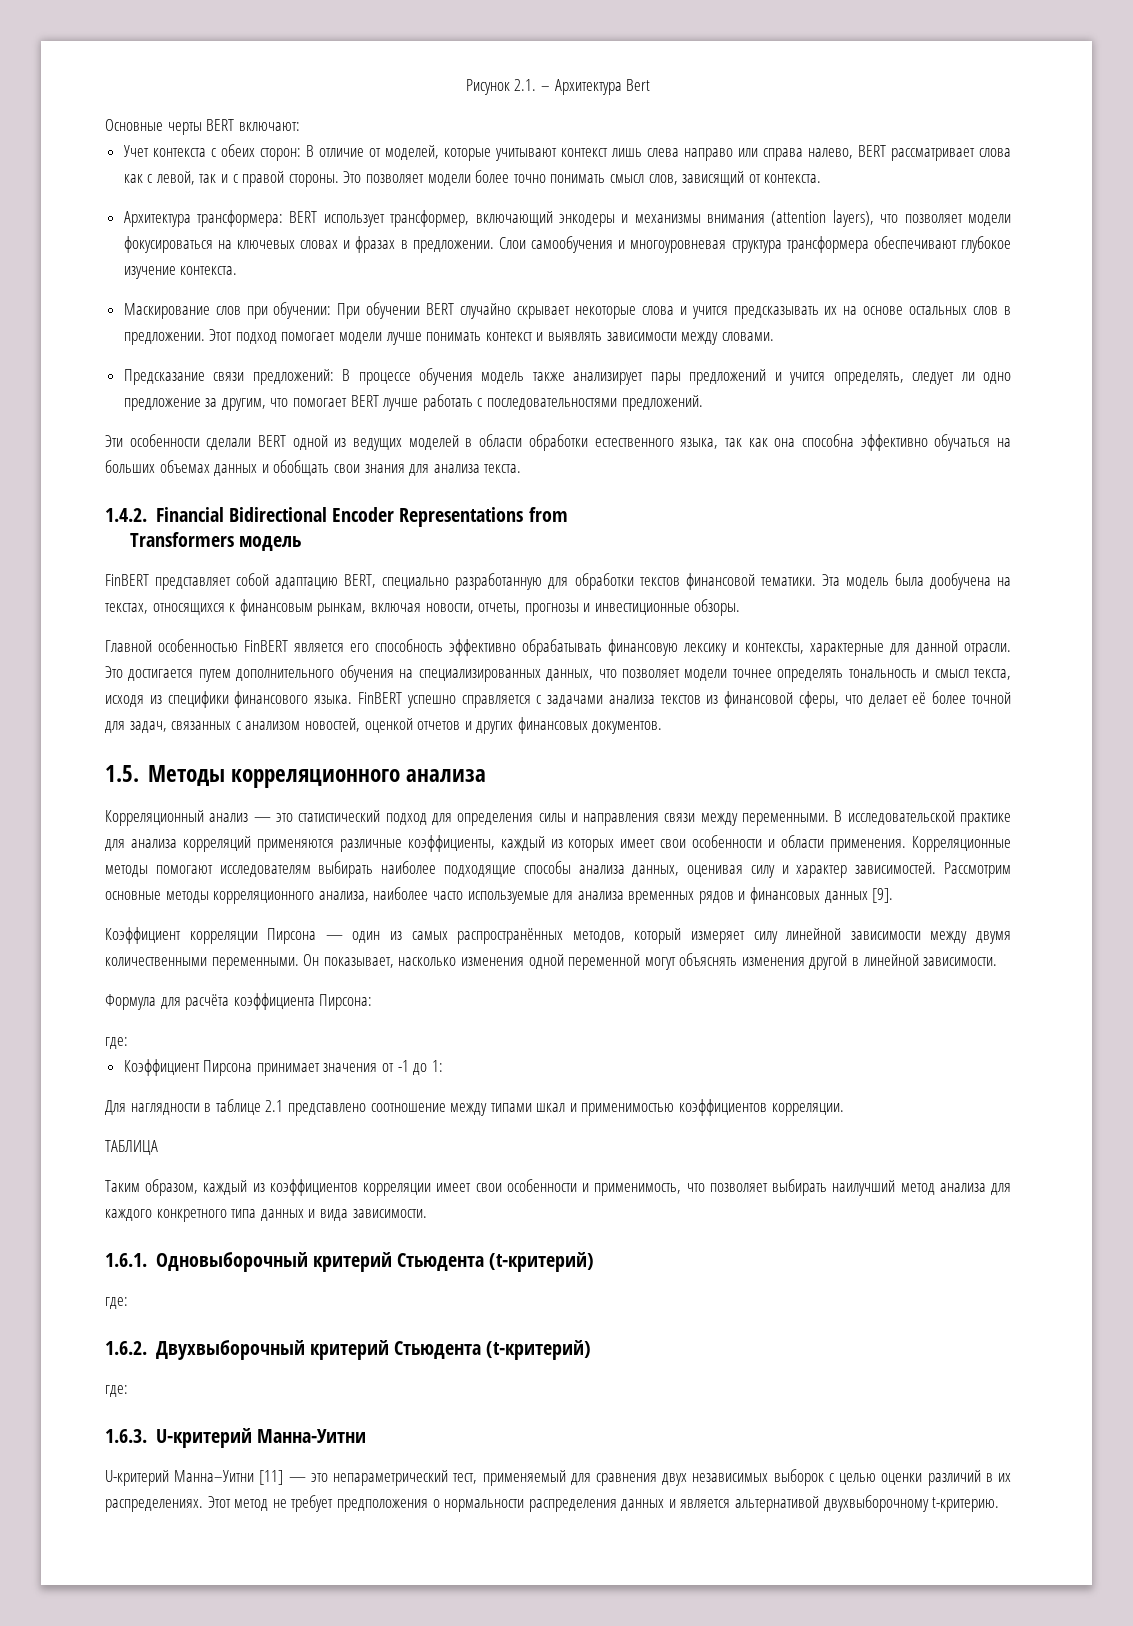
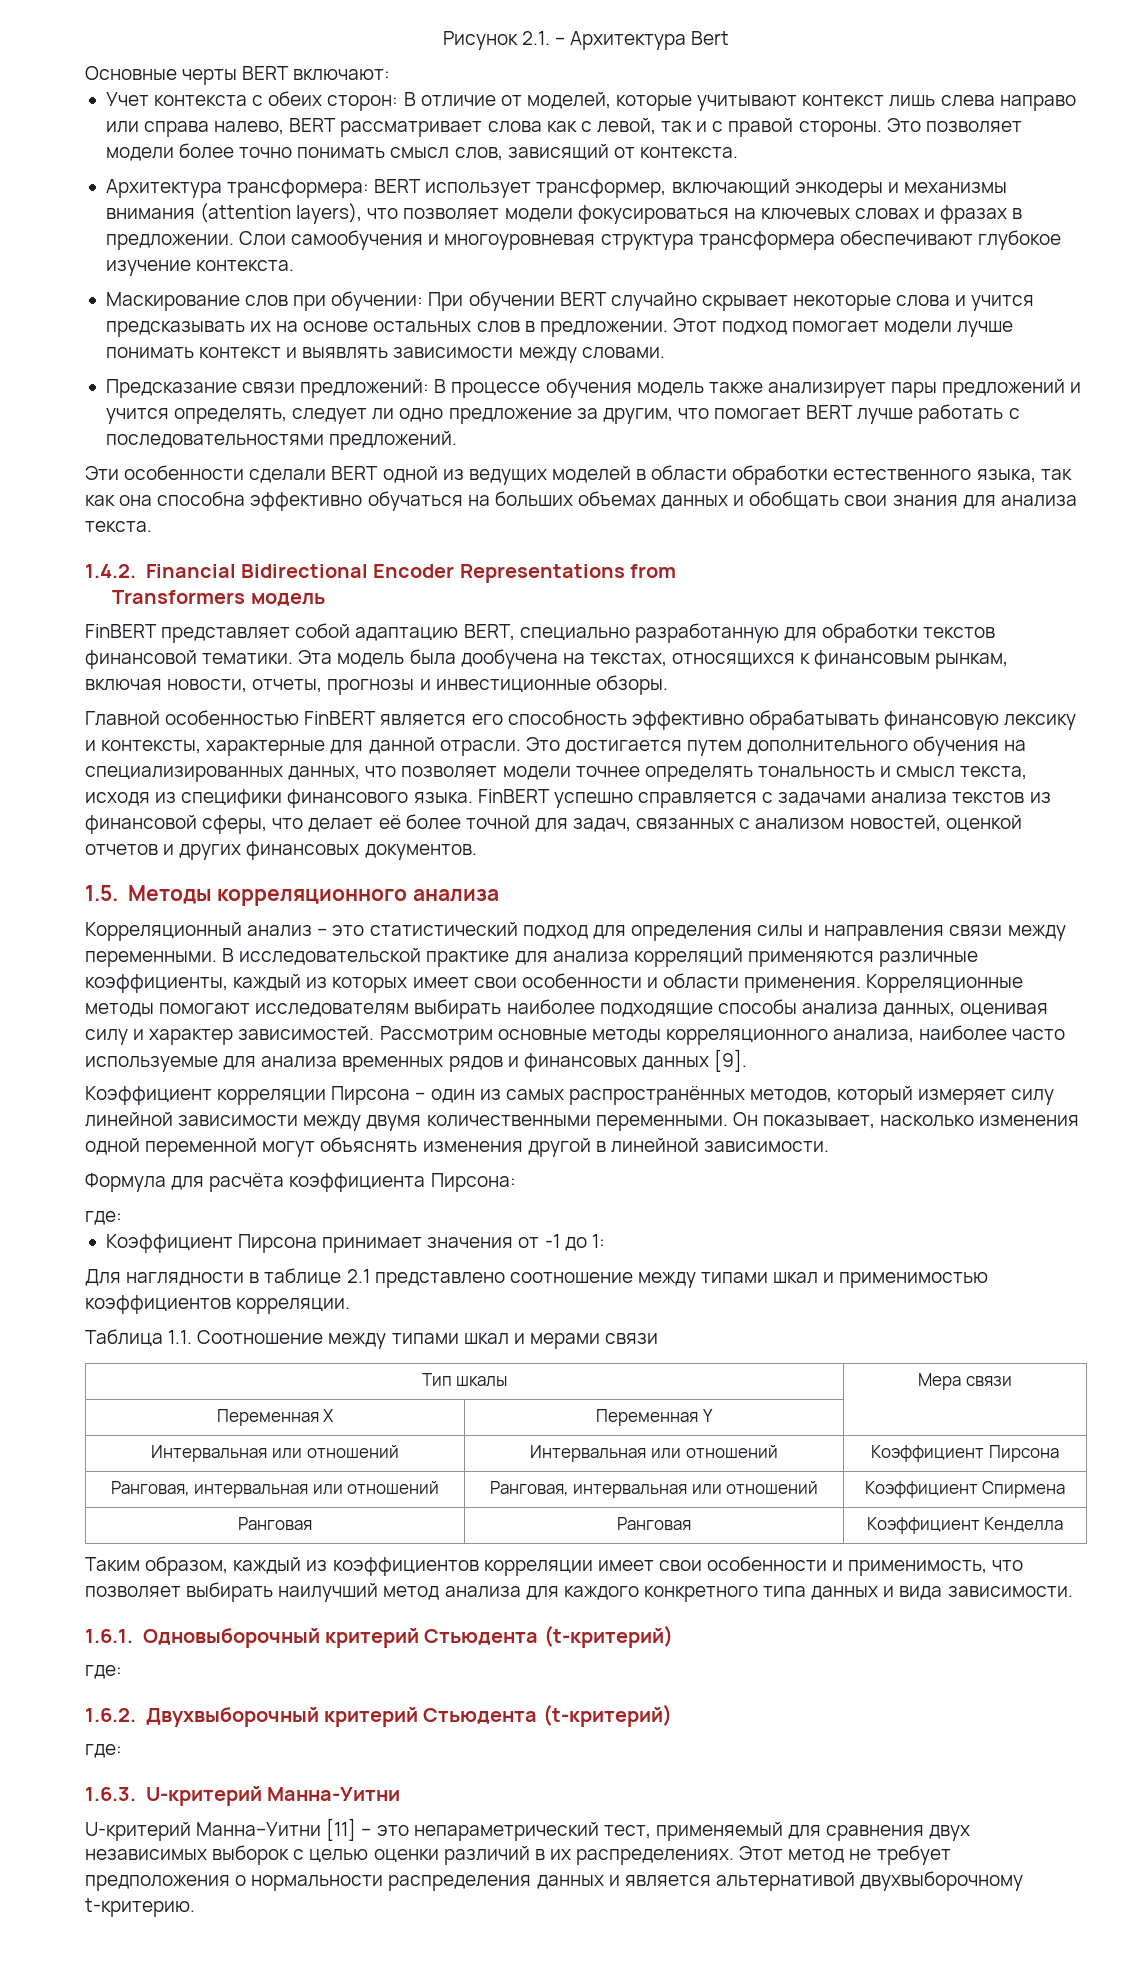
- Корреляционный анализ — это статистический подход для определения силы и направления связи между переменными.
+ Корреляционный анализ – это статистический подход для определения силы и направления связи между переменными.
- Коэффициент корреляции Пирсона — один из самых распространённых методов, который измеряет силу линейной зависимости между двумя количественными переменными.
+ Коэффициент корреляции Пирсона – один из самых распространённых методов, который измеряет силу линейной зависимости между двумя количественными переменными.
- ТАБЛИЦА
+ Таблица 1.1. Соотношение между типами шкал и мерами связи
+ Тип шкалы | Мера связи
+ Переменная X | Переменная Y |
+ Интервальная или отношений | Интервальная или отношений | Коэффициент Пирсона
+ Ранговая, интервальная или отношений | Ранговая, интервальная или отношений | Коэффициент Спирмена
+ Ранговая | Ранговая | Коэффициент Кенделла
- U-критерий Манна–Уитни [11] — это непараметрический тест, применяемый для сравнения двух независимых выборок с целью оценки различий в их распределениях.
+ U-критерий Манна–Уитни [11] – это непараметрический тест, применяемый для сравнения двух независимых выборок с целью оценки различий в их распределениях.

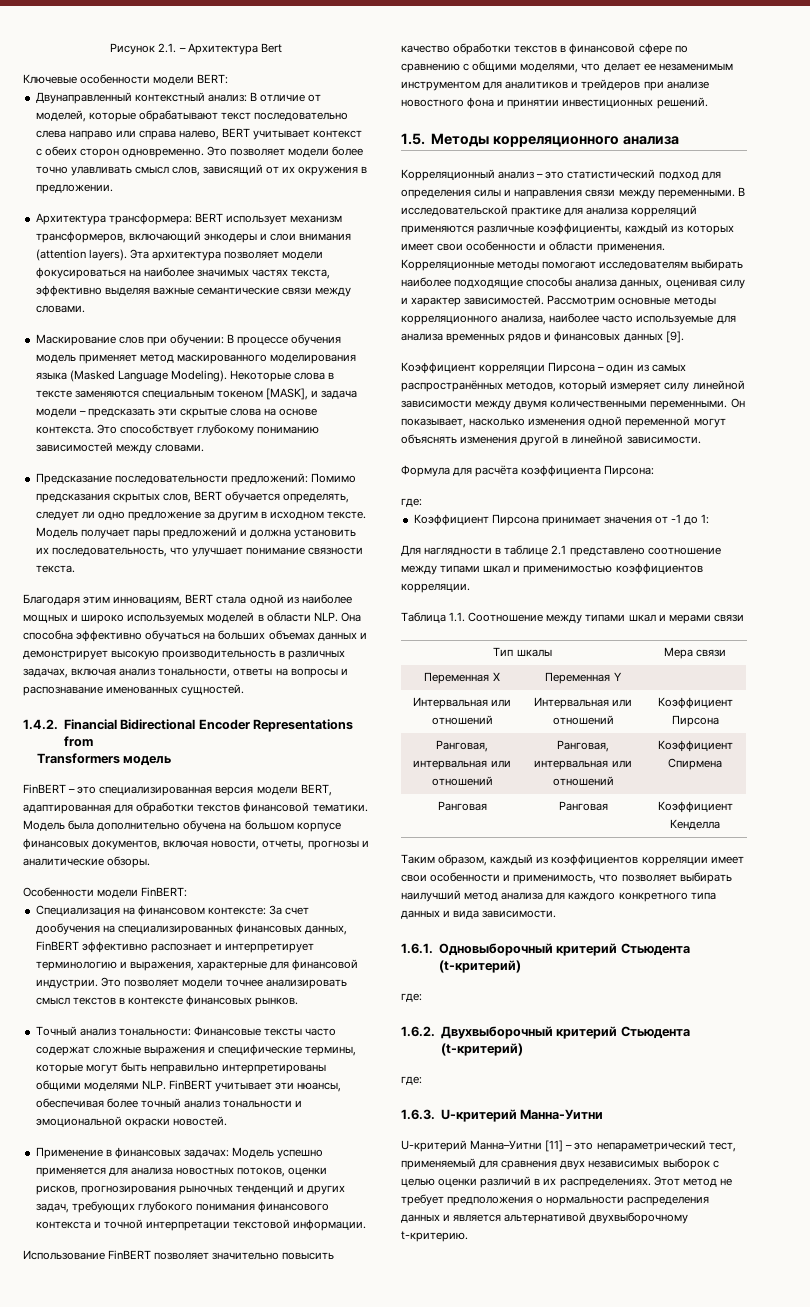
- Основные черты BERT включают:
- Учет контекста с обеих сторон: В отличие от моделей, которые учитывают контекст лишь слева направо или справа налево, BERT рассматривает слова как с левой, так и с правой стороны.
+ Ключевые особенности модели BERT:
+ Двунаправленный контекстный анализ: В отличие от моделей, которые обрабатывают текст последовательно слева направо или справа налево, BERT учитывает контекст с обеих сторон одновременно.
- Это позволяет модели более точно понимать смысл слов, зависящий от контекста.
+ Это позволяет модели более точно улавливать смысл слов, зависящий от их окружения в предложении.
- Архитектура трансформера: BERT использует трансформер, включающий энкодеры и механизмы внимания (attention layers), что позволяет модели фокусироваться на ключевых словах и фразах в предложении. Слои самообучения и многоуровневая структура трансформера обеспечивают глубокое изучение контекста.
- Маскирование слов при обучении: При обучении BERT случайно скрывает некоторые слова и учится предсказывать их на основе остальных слов в предложении. Этот подход помогает модели лучше понимать контекст и выявлять зависимости между словами.
- Предсказание связи предложений: В процессе обучения модель также анализирует пары предложений и учится определять, следует ли одно предложение за другим, что помогает BERT лучше работать с последовательностями предложений.
- Эти особенности сделали BERT одной из ведущих моделей в области обработки естественного языка, так как она способна эффективно обучаться на больших объемах данных и обобщать свои знания для анализа текста.
+ Архитектура трансформера: BERT использует механизм трансформеров, включающий энкодеры и слои внимания (attention layers). Эта архитектура позволяет модели фокусироваться на наиболее значимых частях текста, эффективно выделяя важные семантические связи между словами.
+ Маскирование слов при обучении: В процессе обучения модель применяет метод маскированного моделирования языка (Masked Language Modeling). Некоторые слова в тексте заменяются специальным токеном [MASK], и задача модели – предсказать эти скрытые слова на основе контекста. Это способствует глубокому пониманию зависимостей между словами.
+ Предсказание последовательности предложений: Помимо предсказания скрытых слов, BERT обучается определять, следует ли одно предложение за другим в исходном тексте. Модель получает пары предложений и должна установить их последовательность, что улучшает понимание связности текста.
+ Благодаря этим инновациям, BERT стала одной из наиболее мощных и широко используемых моделей в области NLP. Она способна эффективно обучаться на больших объемах данных и демонстрирует высокую производительность в различных задачах, включая анализ тональности, ответы на вопросы и распознавание именованных сущностей.
- FinBERT представляет собой адаптацию BERT, специально разработанную для обработки текстов финансовой тематики.
+ FinBERT – это специализированная версия модели BERT, адаптированная для обработки текстов финансовой тематики.
- Эта модель была дообучена на текстах, относящихся к финансовым рынкам, включая новости, отчеты, прогнозы и инвестиционные обзоры.
+ Модель была дополнительно обучена на большом корпусе финансовых документов, включая новости, отчеты, прогнозы и аналитические обзоры.
- Главной особенностью FinBERT является его способность эффективно обрабатывать финансовую лексику и контексты, характерные для данной отрасли. Это достигается путем дополнительного обучения на специализированных данных, что позволяет модели точнее определять тональность и смысл текста, исходя из специфики финансового языка. FinBERT успешно справляется с задачами анализа текстов из финансовой сферы, что делает её более точной для задач, связанных с анализом новостей, оценкой отчетов и других финансовых документов.
+ Особенности модели FinBERT:
+ Специализация на финансовом контексте: За счет дообучения на специализированных финансовых данных, FinBERT эффективно распознает и интерпретирует терминологию и выражения, характерные для финансовой индустрии. Это позволяет модели точнее анализировать смысл текстов в контексте финансовых рынков.
+ Точный анализ тональности: Финансовые тексты часто содержат сложные выражения и специфические термины, которые могут быть неправильно интерпретированы общими моделями NLP. FinBERT учитывает эти нюансы, обеспечивая более точный анализ тональности и эмоциональной окраски новостей.
+ Применение в финансовых задачах: Модель успешно применяется для анализа новостных потоков, оценки рисков, прогнозирования рыночных тенденций и других задач, требующих глубокого понимания финансового контекста и точной интерпретации текстовой информации.
+ Использование FinBERT позволяет значительно повысить качество обработки текстов в финансовой сфере по сравнению с общими моделями, что делает ее незаменимым инструментом для аналитиков и трейдеров при анализе новостного фона и принятии инвестиционных решений.

